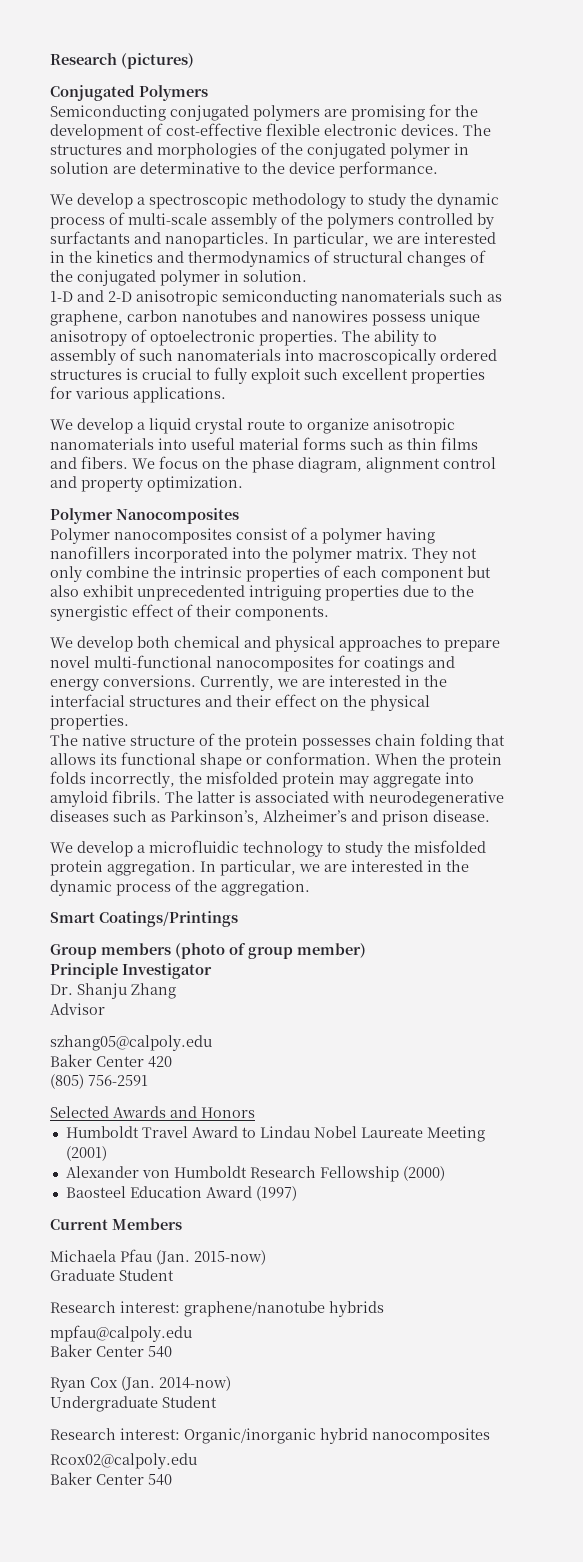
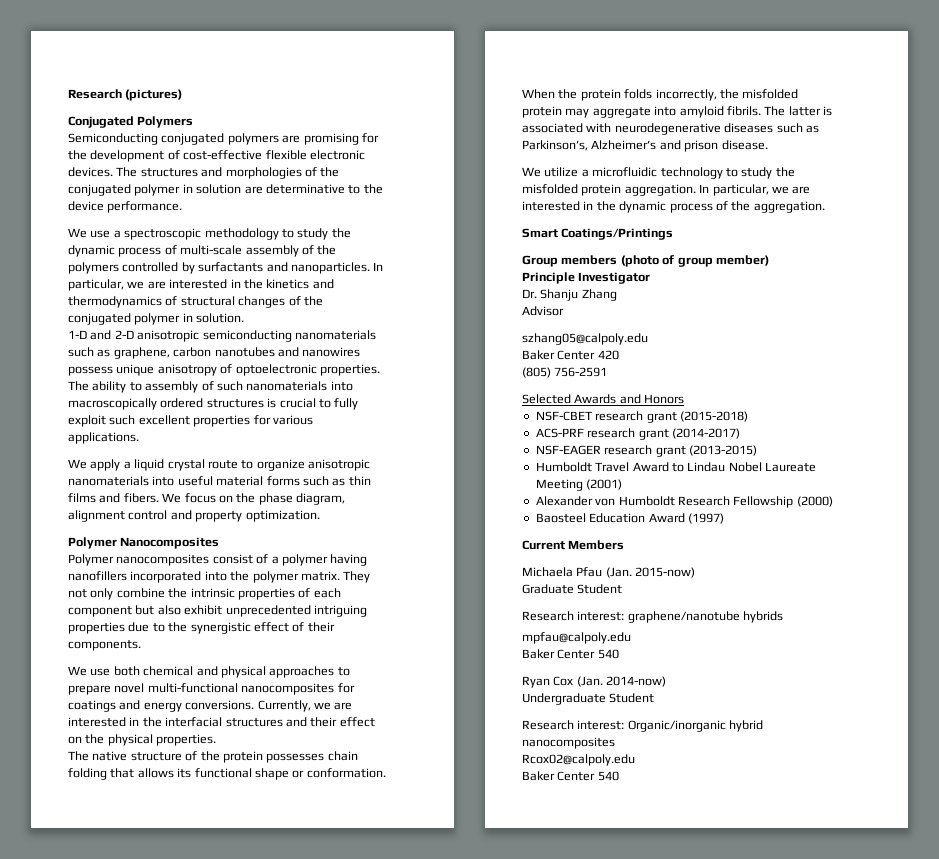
- We develop a spectroscopic methodology to study the dynamic process of multi-scale assembly of the polymers controlled by surfactants and nanoparticles.
+ We use a spectroscopic methodology to study the dynamic process of multi-scale assembly of the polymers controlled by surfactants and nanoparticles.
- We develop a liquid crystal route to organize anisotropic nanomaterials into useful material forms such as thin films and fibers.
+ We apply a liquid crystal route to organize anisotropic nanomaterials into useful material forms such as thin films and fibers.
- We develop both chemical and physical approaches to prepare novel multi-functional nanocomposites for coatings and energy conversions.
+ We use both chemical and physical approaches to prepare novel multi-functional nanocomposites for coatings and energy conversions.
- We develop a microfluidic technology to study the misfolded protein aggregation.
+ We utilize a microfluidic technology to study the misfolded protein aggregation.
+ NSF-CBET research grant (2015-2018)
+ ACS-PRF research grant (2014-2017)
+ NSF-EAGER research grant (2013-2015)

